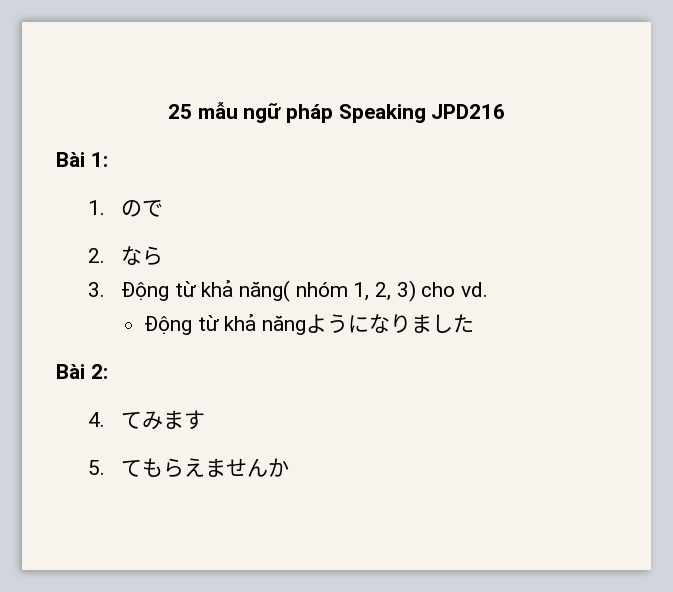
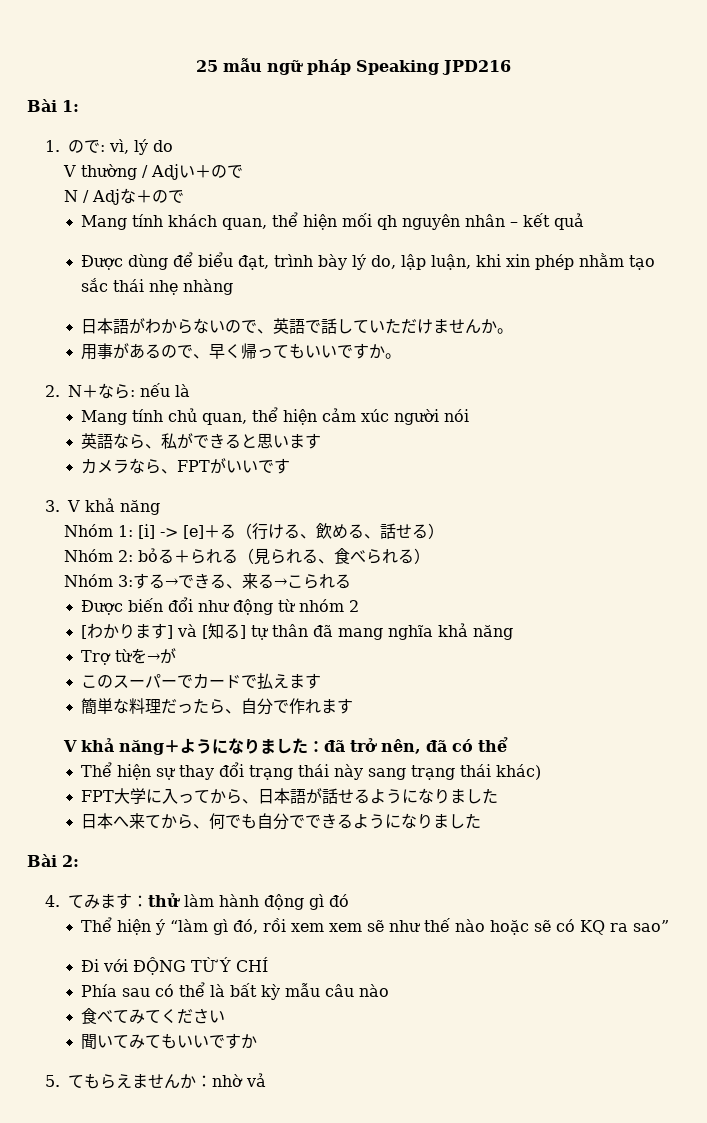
- 1.ので
+ 1.ので: vì, lý do
+ V thường / Adjい＋ので
+ N / Adjな＋ので
+ Mang tính khách quan, thể hiện mối qh nguyên nhân – kết quả
+ Được dùng để biểu đạt, trình bày lý do, lập luận, khi xin phép nhằm tạo sắc thái nhẹ nhàng
+ 日本語がわからないので、英語で話していただけませんか。
+ 用事があるので、早く帰ってもいいですか。
- 2.なら
- 3. Động từ khả năng( nhóm 1, 2, 3) cho vd.
- Động từ khả năngようになりました
+ 2. N＋なら: nếu là
+ Mang tính chủ quan, thể hiện cảm xúc người nói
+ 英語なら、私ができると思います
+ カメラなら、FPTがいいです
+ 3. V khả năng
+ Nhóm 1: [i] -> [e]＋る（行ける、飲める、話せる）
+ Nhóm 2: bỏる＋られる（見られる、食べられる）
+ Nhóm 3:する→できる、来る→こられる
+ Được biến đổi như động từ nhóm 2
+ [わかります] và [知る] tự thân đã mang nghĩa khả năng
+ Trợ từを→が
+ このスーパーでカードで払えます
+ 簡単な料理だったら、自分で作れます
+ V khả năng＋ようになりました：đã trở nên, đã có thể
+ Thể hiện sự thay đổi trạng thái này sang trạng thái khác)
+ FPT大学に入ってから、日本語が話せるようになりました
+ 日本へ来てから、何でも自分でできるようになりました
- 4.てみます
+ 4.てみます：thử làm hành động gì đó
+ Thể hiện ý “làm gì đó, rồi xem xem sẽ như thế nào hoặc sẽ có KQ ra sao”
+ Đi với ĐỘNG TỪ Ý CHÍ
+ Phía sau có thể là bất kỳ mẫu câu nào
+ 食べてみてください
+ 聞いてみてもいいですか
- 5.てもらえませんか
+ 5.てもらえませんか：nhờ vả

